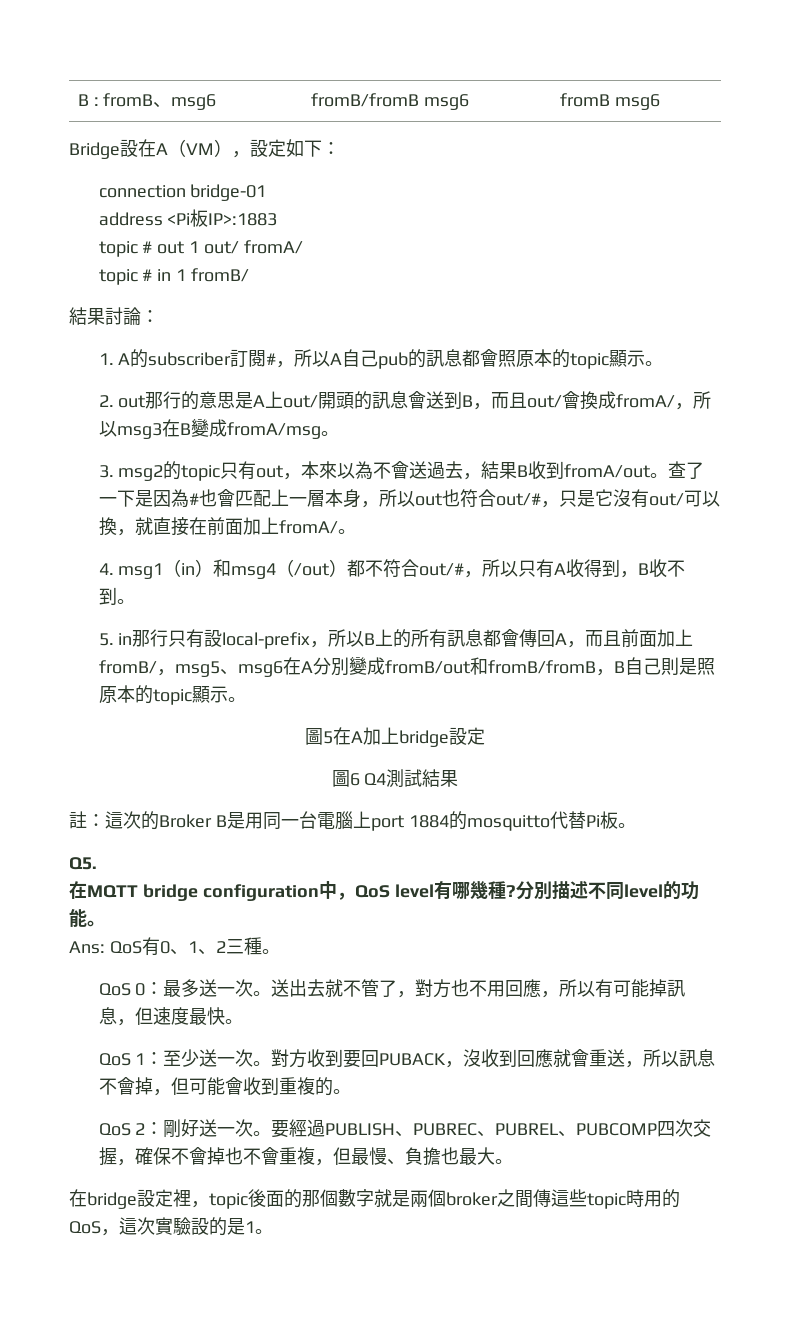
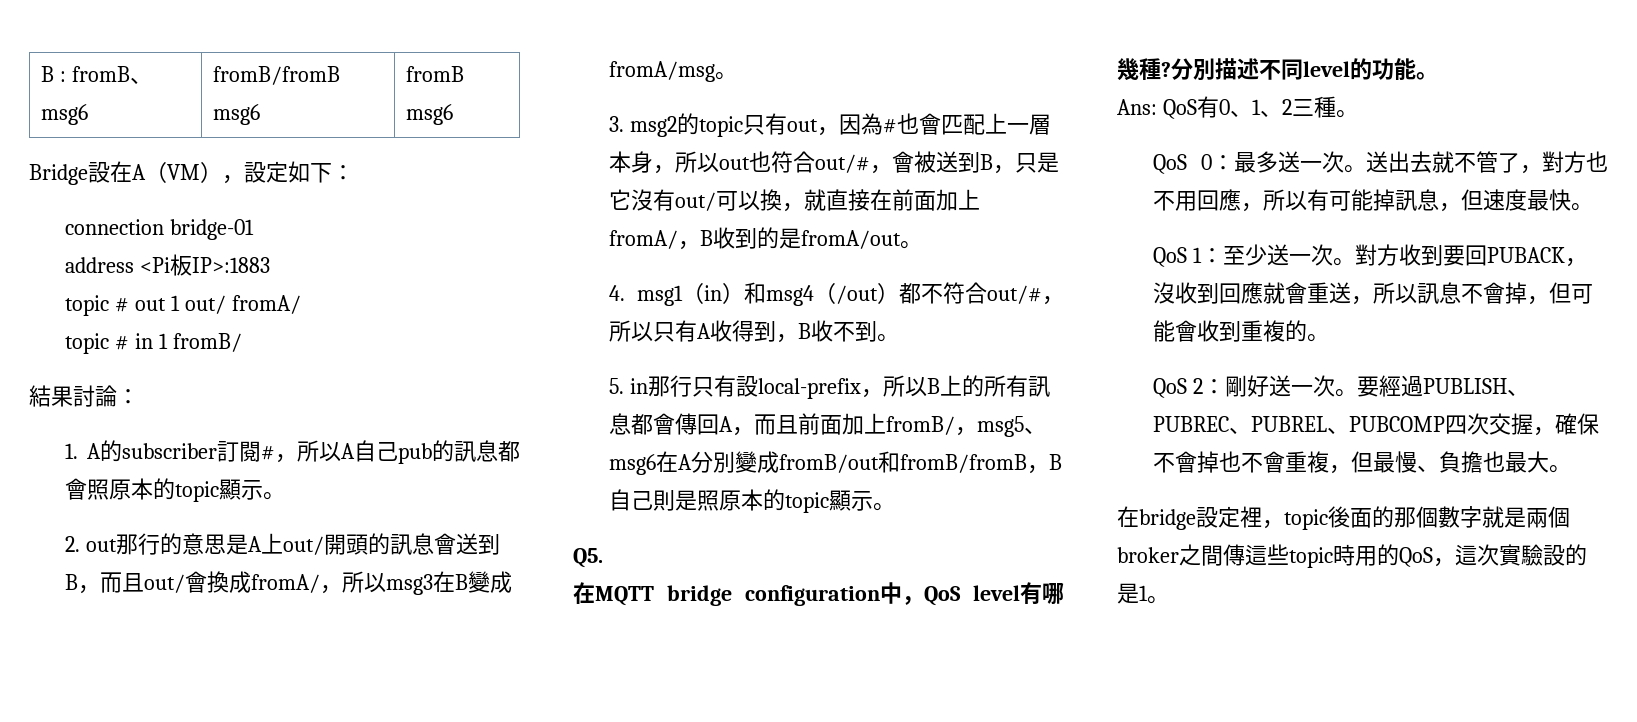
- 3. msg2的topic只有out，本來以為不會送過去，結果B收到fromA/out。查了一下是因為#也會匹配上一層本身，所以out也符合out/#，只是它沒有out/可以換，就直接在前面加上fromA/。
+ 3. msg2的topic只有out，因為#也會匹配上一層本身，所以out也符合out/#，會被送到B，只是它沒有out/可以換，就直接在前面加上fromA/，B收到的是fromA/out。
- 圖5在A加上bridge設定
- 圖6 Q4測試結果
- 註：這次的Broker B是用同一台電腦上port 1884的mosquitto代替Pi板。

